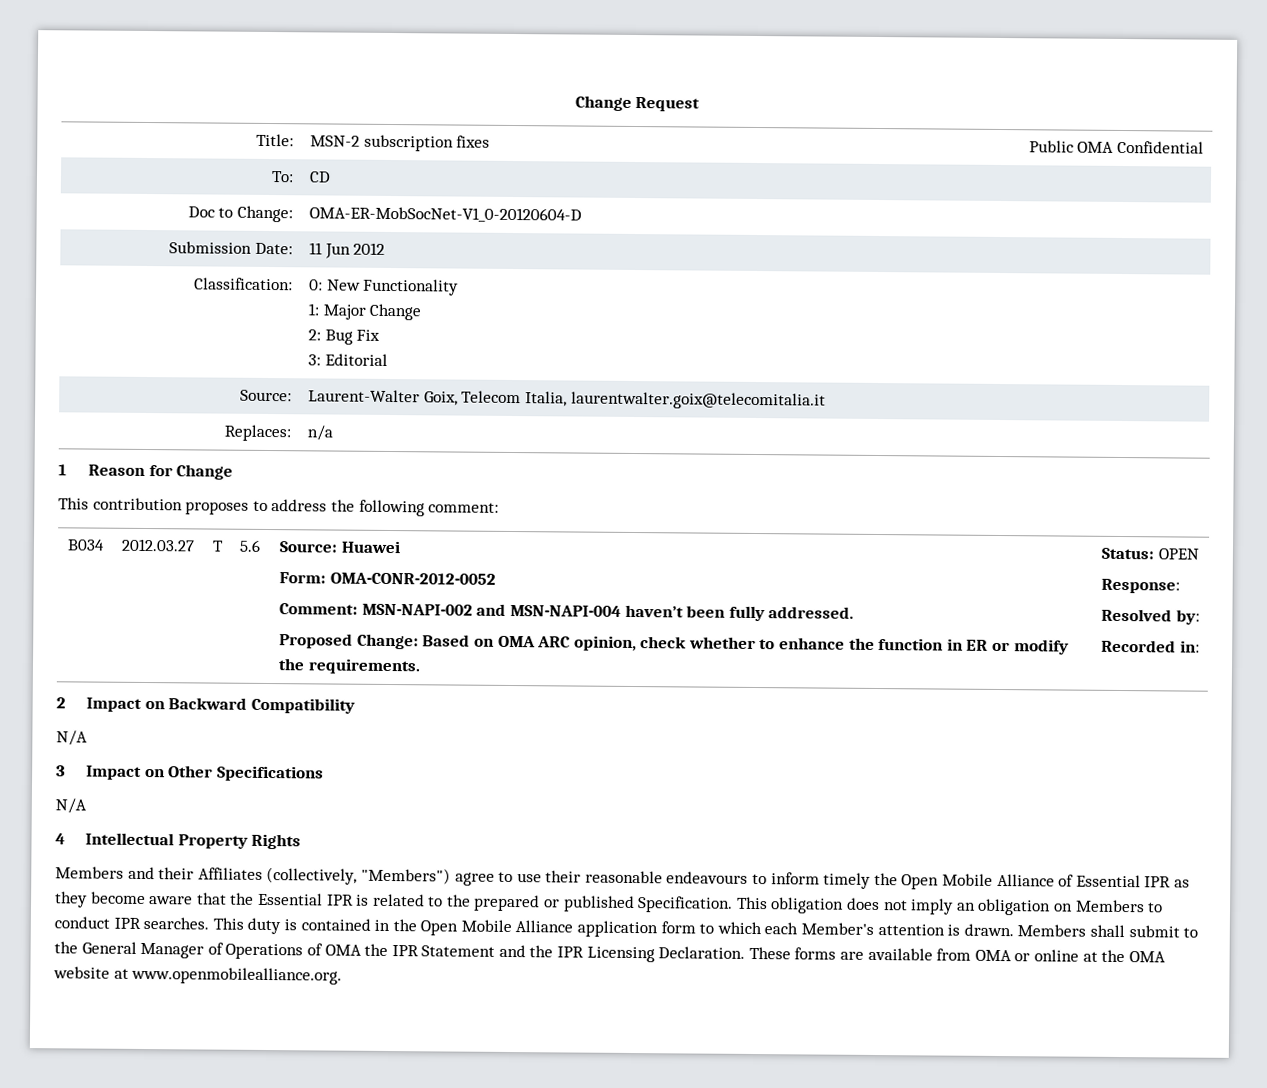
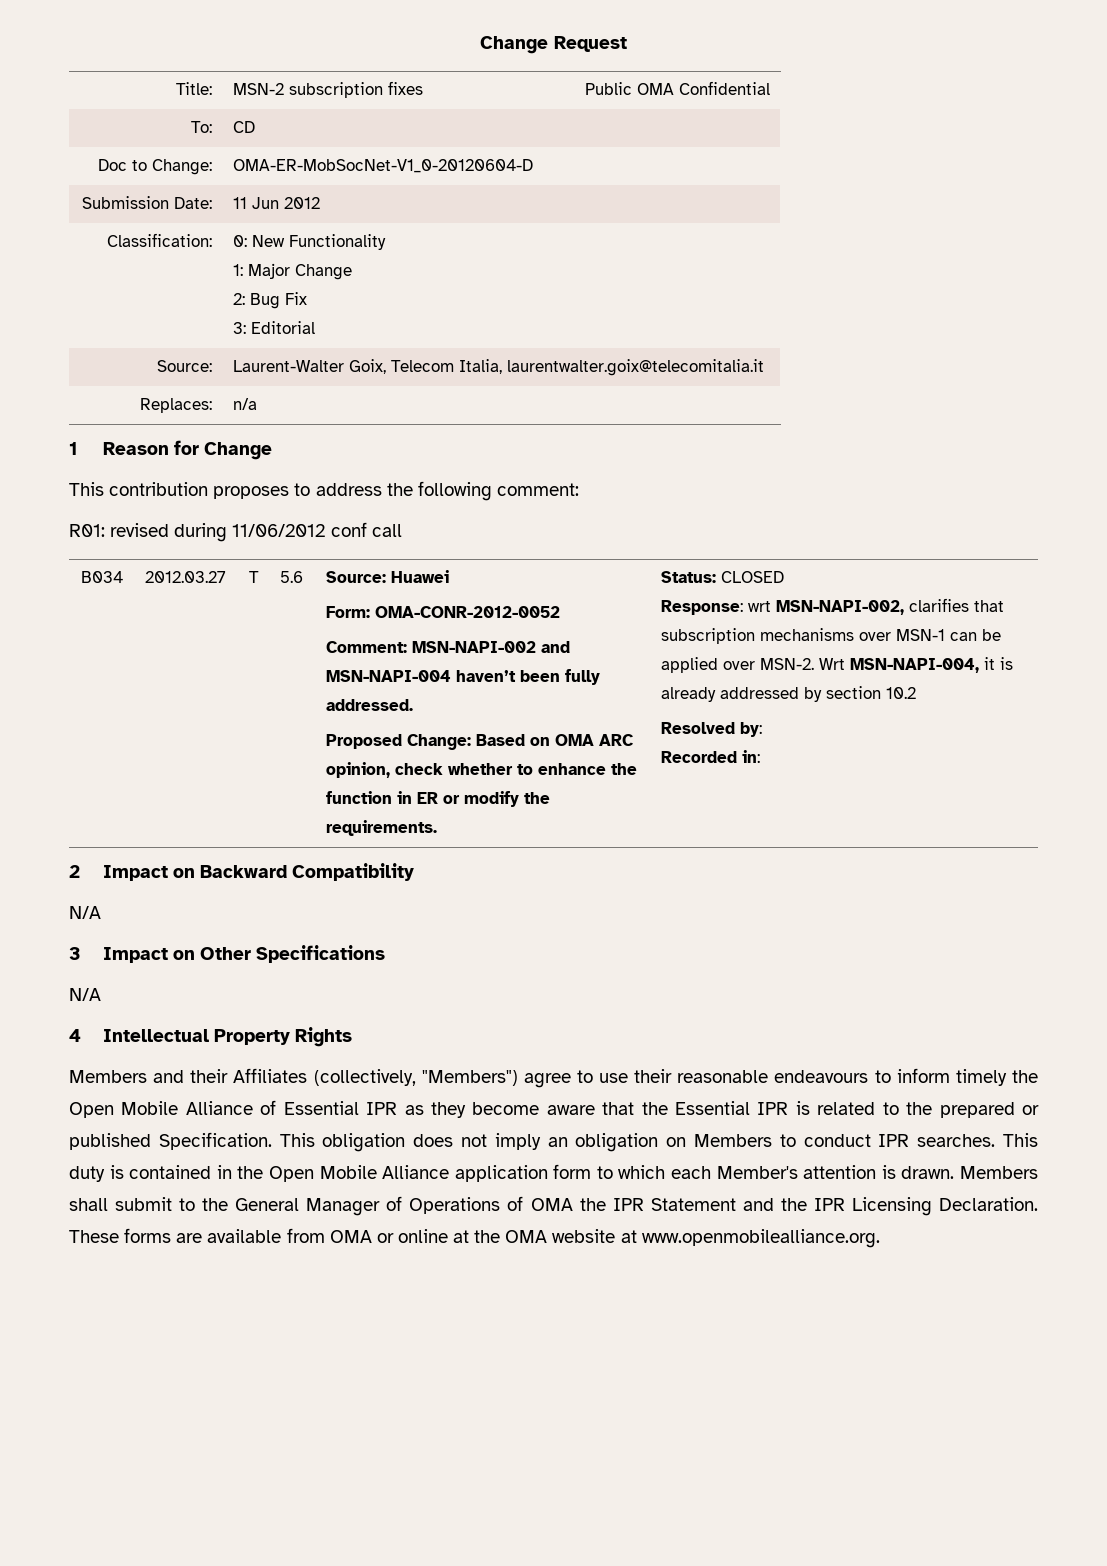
+ R01: revised during 11/06/2012 conf call
- Status: OPEN
+ Status: CLOSED
- Response:
+ Response: wrt MSN-NAPI-002, clarifies that subscription mechanisms over MSN-1 can be applied over MSN-2. Wrt MSN-NAPI-004, it is already addressed by section 10.2

